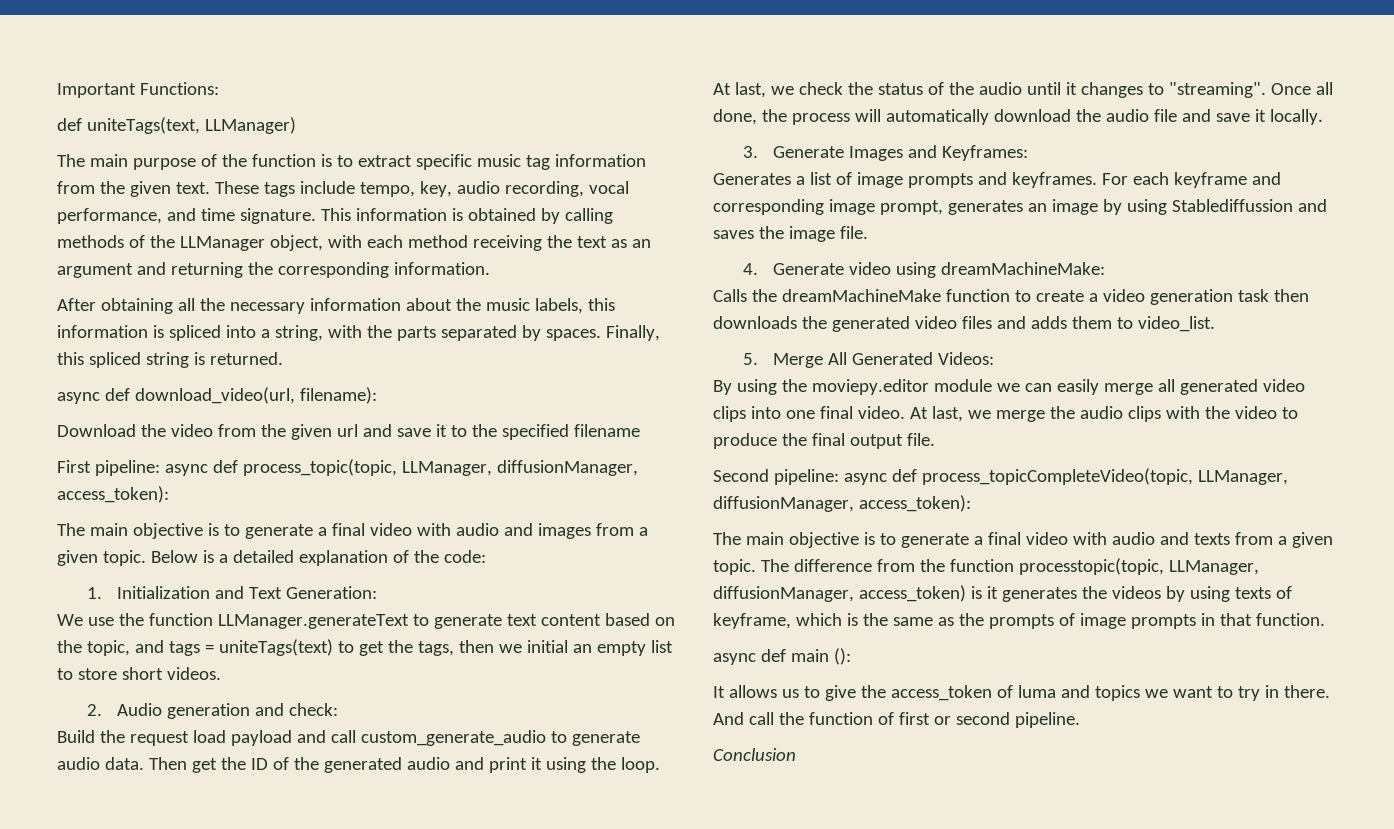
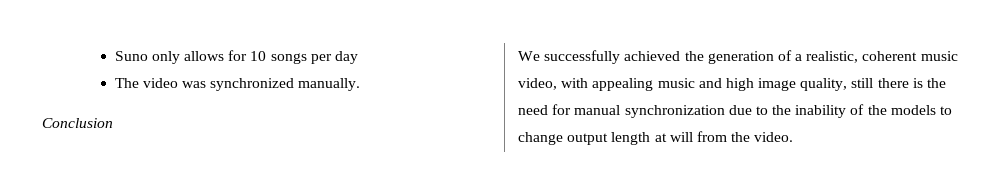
- Important Functions:
- def uniteTags(text, LLManager)
- The main purpose of the function is to extract specific music tag information from the given text. These tags include tempo, key, audio recording, vocal performance, and time signature. This information is obtained by calling methods of the LLManager object, with each method receiving the text as an argument and returning the corresponding information.
- After obtaining all the necessary information about the music labels, this information is spliced into a string, with the parts separated by spaces. Finally, this spliced string is returned.
- async def download_video(url, filename):
- Download the video from the given url and save it to the specified filename
- First pipeline: async def process_topic(topic, LLManager, diffusionManager, access_token):
- The main objective is to generate a final video with audio and images from a given topic. Below is a detailed explanation of the code:
- 1. Initialization and Text Generation:
- We use the function LLManager.generateText to generate text content based on the topic, and tags = uniteTags(text) to get the tags, then we initial an empty list to store short videos.
- 2. Audio generation and check:
- Build the request load payload and call custom_generate_audio to generate audio data. Then get the ID of the generated audio and print it using the loop. At last, we check the status of the audio until it changes to "streaming". Once all done, the process will automatically download the audio file and save it locally.
- 3. Generate Images and Keyframes:
- Generates a list of image prompts and keyframes. For each keyframe and corresponding image prompt, generates an image by using Stablediffussion and saves the image file.
- 4. Generate video using dreamMachineMake:
- Calls the dreamMachineMake function to create a video generation task then downloads the generated video files and adds them to video_list.
- 5. Merge All Generated Videos:
- By using the moviepy.editor module we can easily merge all generated video clips into one final video. At last, we merge the audio clips with the video to produce the final output file.
- Second pipeline: async def process_topicCompleteVideo(topic, LLManager, diffusionManager, access_token):
- The main objective is to generate a final video with audio and texts from a given topic. The difference from the function processtopic(topic, LLManager, diffusionManager, access_token) is it generates the videos by using texts of keyframe, which is the same as the prompts of image prompts in that function.
- async def main ():
- It allows us to give the access_token of luma and topics we want to try in there. And call the function of first or second pipeline.
+ Suno only allows for 10 songs per day
+ The video was synchronized manually.
  Conclusion
+ We successfully achieved the generation of a realistic, coherent music video, with appealing music and high image quality, still there is the need for manual synchronization due to the inability of the models to change output length at will from the video.

